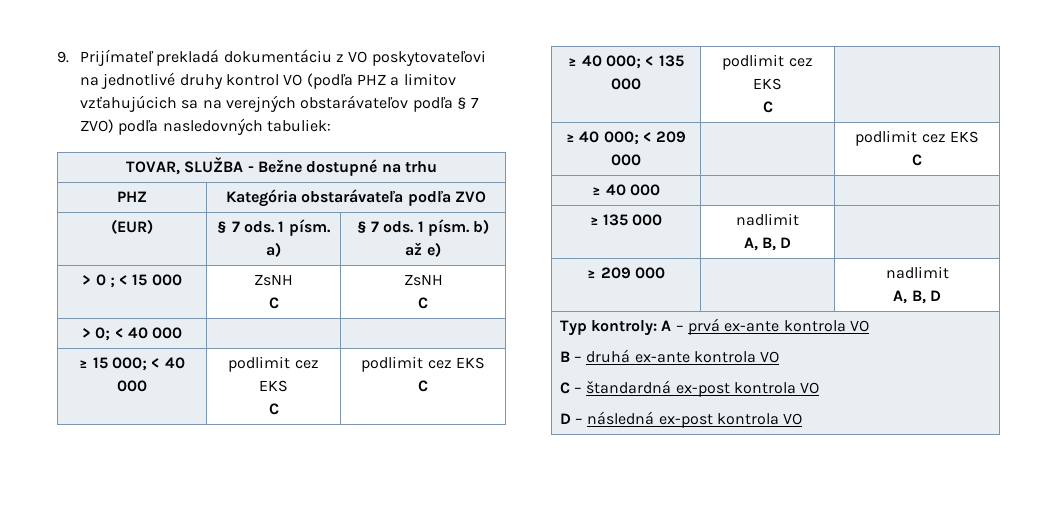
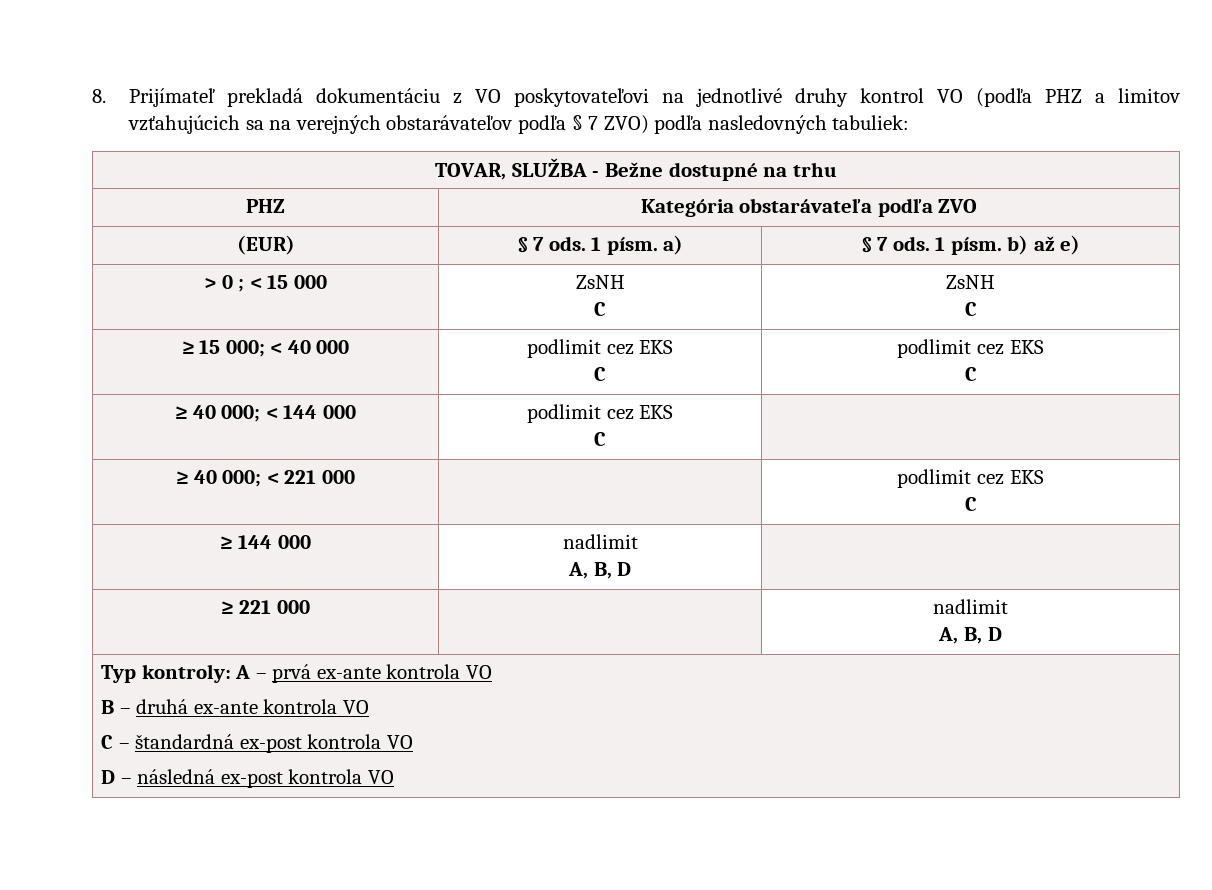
- 9. Prijímateľ prekladá dokumentáciu z VO poskytovateľovi na jednotlivé druhy kontrol VO (podľa PHZ a limitov vzťahujúcich sa na verejných obstarávateľov podľa § 7 ZVO) podľa nasledovných tabuliek:
+ 8. Prijímateľ prekladá dokumentáciu z VO poskytovateľovi na jednotlivé druhy kontrol VO (podľa PHZ a limitov vzťahujúcich sa na verejných obstarávateľov podľa § 7 ZVO) podľa nasledovných tabuliek:
- > 0; < 40 000 | |
- ≥ 40 000; < 135 000 | podlimit cez EKS
+ ≥ 40 000; < 144 000 | podlimit cez EKS
- ≥ 40 000; < 209 000 | | podlimit cez EKS
+ ≥ 40 000; < 221 000 | | podlimit cez EKS
- ≥ 40 000 | |
- ≥ 135 000 | nadlimit
+ ≥ 144 000 | nadlimit
- ≥ 209 000 | | nadlimit
+ ≥ 221 000 | | nadlimit

